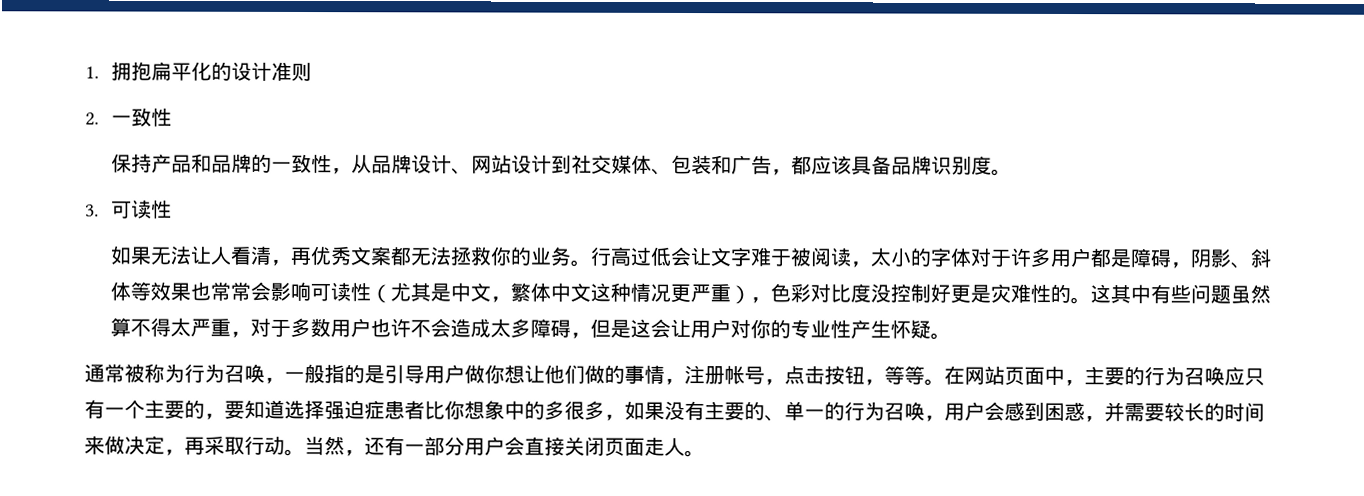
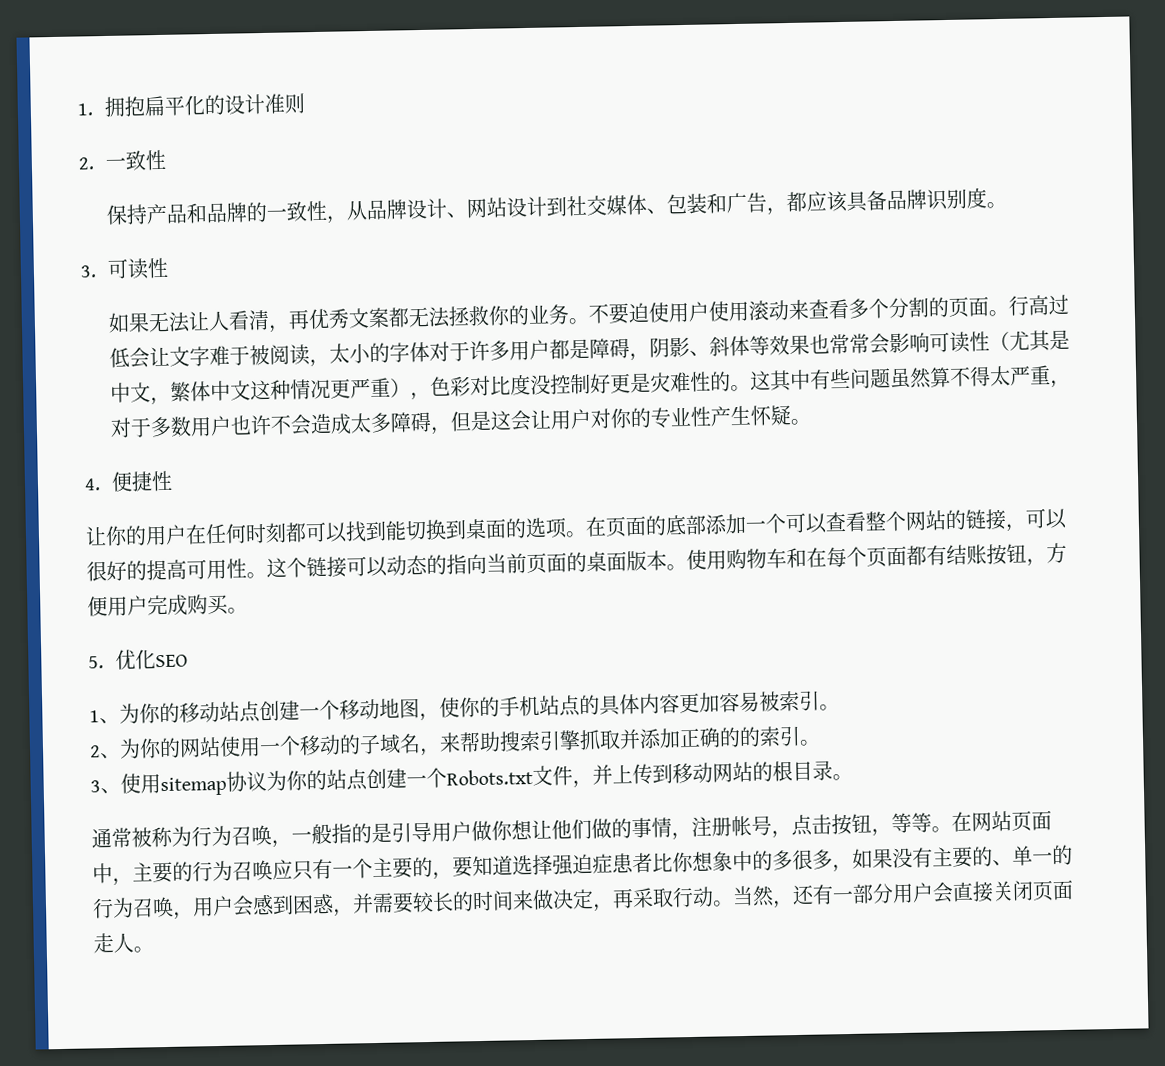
+ 不要迫使用户使用滚动来查看多个分割的页面。
+ 4.便捷性
+ 让你的用户在任何时刻都可以找到能切换到桌面的选项。在页面的底部添加一个可以查看整个网站的链接，可以很好的提高可用性。这个链接可以动态的指向当前页面的桌面版本。使用购物车和在每个页面都有结账按钮，方便用户完成购买。
+ 5.优化SEO
+ 1、为你的移动站点创建一个移动地图，使你的手机站点的具体内容更加容易被索引。
+ 2、为你的网站使用一个移动的子域名，来帮助搜索引擎抓取并添加正确的的索引。
+ 3、使用sitemap协议为你的站点创建一个Robots.txt文件，并上传到移动网站的根目录。

